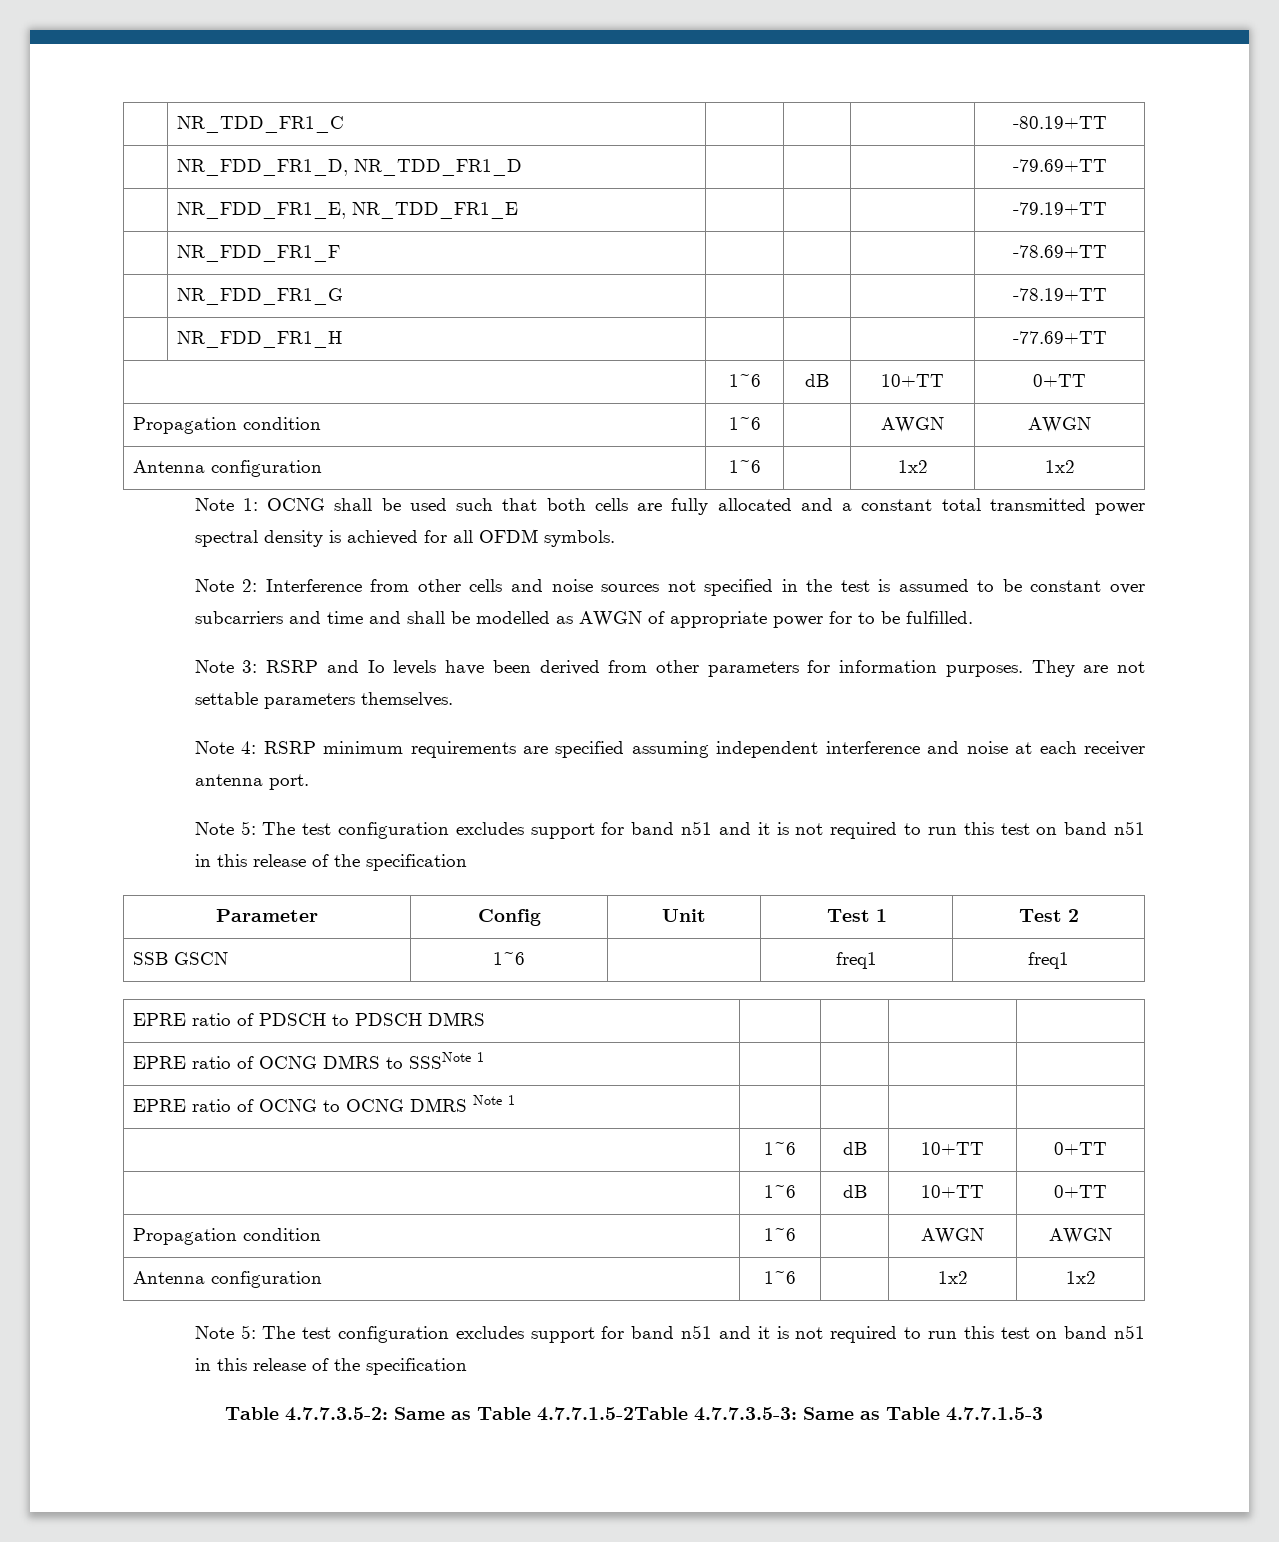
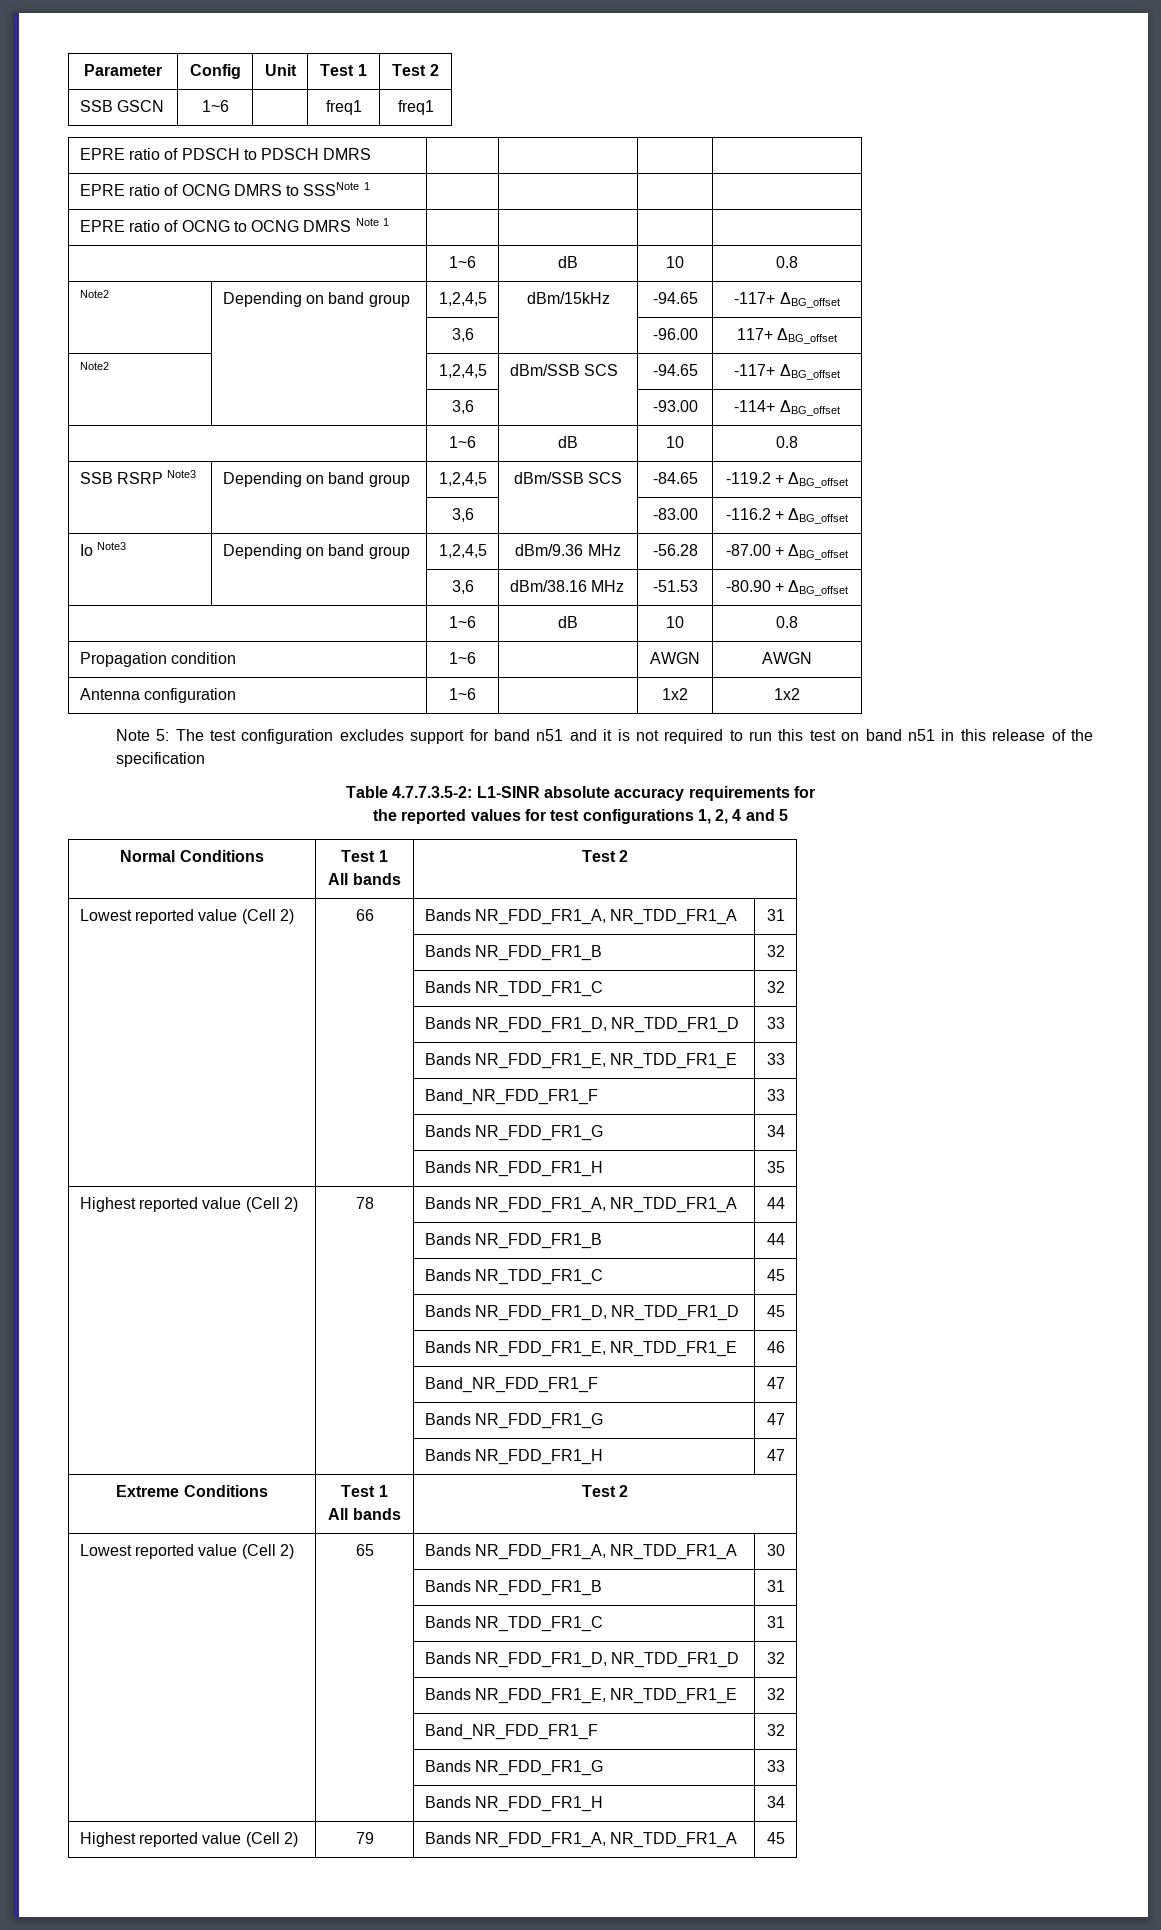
- | NR_TDD_FR1_C | | | | -80.19+TT
- | NR_FDD_FR1_D, NR_TDD_FR1_D | | | | -79.69+TT
- | NR_FDD_FR1_E, NR_TDD_FR1_E | | | | -79.19+TT
- | NR_FDD_FR1_F | | | | -78.69+TT
- | NR_FDD_FR1_G | | | | -78.19+TT
- | NR_FDD_FR1_H | | | | -77.69+TT
- | 1~6 | dB | 10+TT | 0+TT
- Propagation condition | 1~6 | | AWGN | AWGN
- Antenna configuration | 1~6 | | 1x2 | 1x2
- Note 1: OCNG shall be used such that both cells are fully allocated and a constant total transmitted power spectral density is achieved for all OFDM symbols.
- Note 2: Interference from other cells and noise sources not specified in the test is assumed to be constant over subcarriers and time and shall be modelled as AWGN of appropriate power for to be fulfilled.
- Note 3: RSRP and Io levels have been derived from other parameters for information purposes. They are not settable parameters themselves.
- Note 4: RSRP minimum requirements are specified assuming independent interference and noise at each receiver antenna port.
- Note 5: The test configuration excludes support for band n51 and it is not required to run this test on band n51 in this release of the specification
  EPRE ratio of OCNG to OCNG DMRS Note 1 | | | |
- | 1~6 | dB | 10+TT | 0+TT
- | 1~6 | dB | 10+TT | 0+TT
+ | 1~6 | dB | 10 | 0.8
+ Note2 | Depending on band group | 1,2,4,5 | dBm/15kHz | -94.65 | -117+ ΔBG_offset
+ | | 3,6 | | -96.00 | 117+ ΔBG_offset
+ Note2 | | 1,2,4,5 | dBm/SSB SCS | -94.65 | -117+ ΔBG_offset
+ | | 3,6 | | -93.00 | -114+ ΔBG_offset
+ | 1~6 | dB | 10 | 0.8
+ SSB RSRP Note3 | Depending on band group | 1,2,4,5 | dBm/SSB SCS | -84.65 | -119.2 + ΔBG_offset
+ | | 3,6 | | -83.00 | -116.2 + ΔBG_offset
+ Io Note3 | Depending on band group | 1,2,4,5 | dBm/9.36 MHz | -56.28 | -87.00 + ΔBG_offset
+ | | 3,6 | dBm/38.16 MHz | -51.53 | -80.90 + ΔBG_offset
+ | 1~6 | dB | 10 | 0.8
- Table 4.7.7.3.5-2: Same as Table 4.7.7.1.5-2Table 4.7.7.3.5-3: Same as Table 4.7.7.1.5-3
+ Table 4.7.7.3.5-2: L1-SINR absolute accuracy requirements for
+ the reported values for test configurations 1, 2, 4 and 5
+ Normal Conditions | Test 1
+ All bands | Test 2
+ Lowest reported value (Cell 2) | 66 | Bands NR_FDD_FR1_A, NR_TDD_FR1_A | 31
+ | | Bands NR_FDD_FR1_B | 32
+ | | Bands NR_TDD_FR1_C | 32
+ | | Bands NR_FDD_FR1_D, NR_TDD_FR1_D | 33
+ | | Bands NR_FDD_FR1_E, NR_TDD_FR1_E | 33
+ | | Band_NR_FDD_FR1_F | 33
+ | | Bands NR_FDD_FR1_G | 34
+ | | Bands NR_FDD_FR1_H | 35
+ Highest reported value (Cell 2) | 78 | Bands NR_FDD_FR1_A, NR_TDD_FR1_A | 44
+ | | Bands NR_FDD_FR1_B | 44
+ | | Bands NR_TDD_FR1_C | 45
+ | | Bands NR_FDD_FR1_D, NR_TDD_FR1_D | 45
+ | | Bands NR_FDD_FR1_E, NR_TDD_FR1_E | 46
+ | | Band_NR_FDD_FR1_F | 47
+ | | Bands NR_FDD_FR1_G | 47
+ | | Bands NR_FDD_FR1_H | 47
+ Extreme Conditions | Test 1
+ All bands | Test 2
+ Lowest reported value (Cell 2) | 65 | Bands NR_FDD_FR1_A, NR_TDD_FR1_A | 30
+ | | Bands NR_FDD_FR1_B | 31
+ | | Bands NR_TDD_FR1_C | 31
+ | | Bands NR_FDD_FR1_D, NR_TDD_FR1_D | 32
+ | | Bands NR_FDD_FR1_E, NR_TDD_FR1_E | 32
+ | | Band_NR_FDD_FR1_F | 32
+ | | Bands NR_FDD_FR1_G | 33
+ | | Bands NR_FDD_FR1_H | 34
+ Highest reported value (Cell 2) | 79 | Bands NR_FDD_FR1_A, NR_TDD_FR1_A | 45

